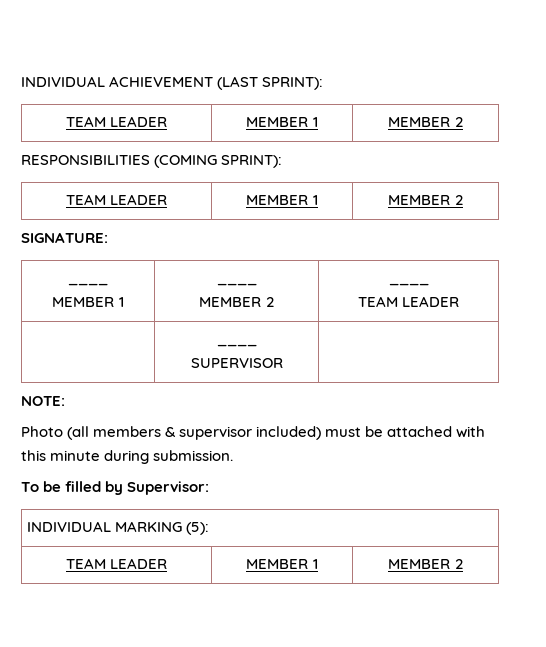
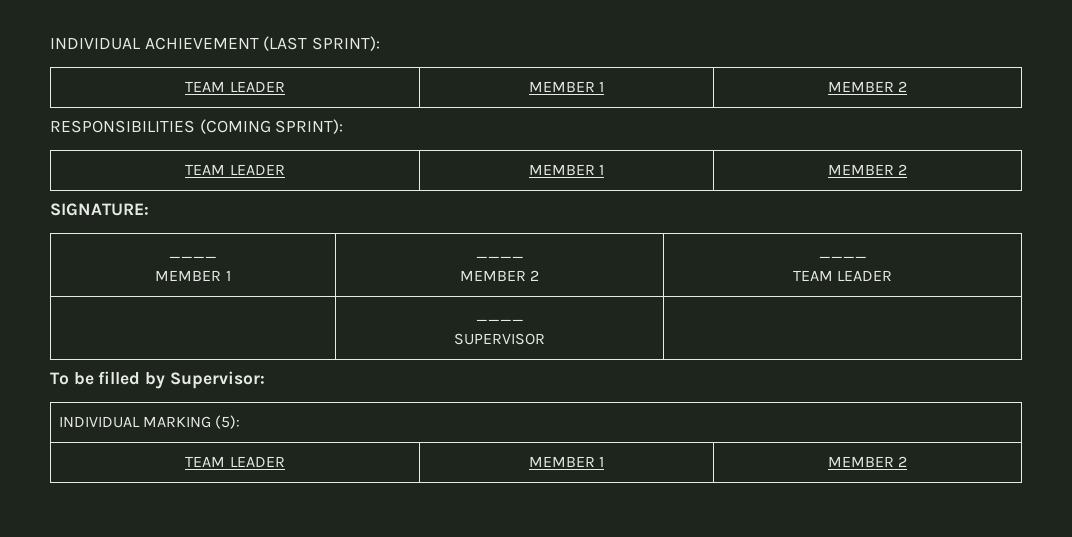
- NOTE:
- Photo (all members & supervisor included) must be attached with this minute during submission.

